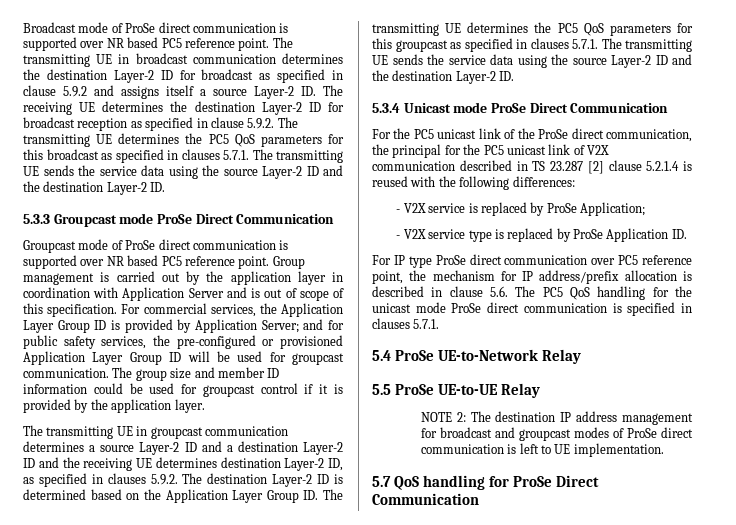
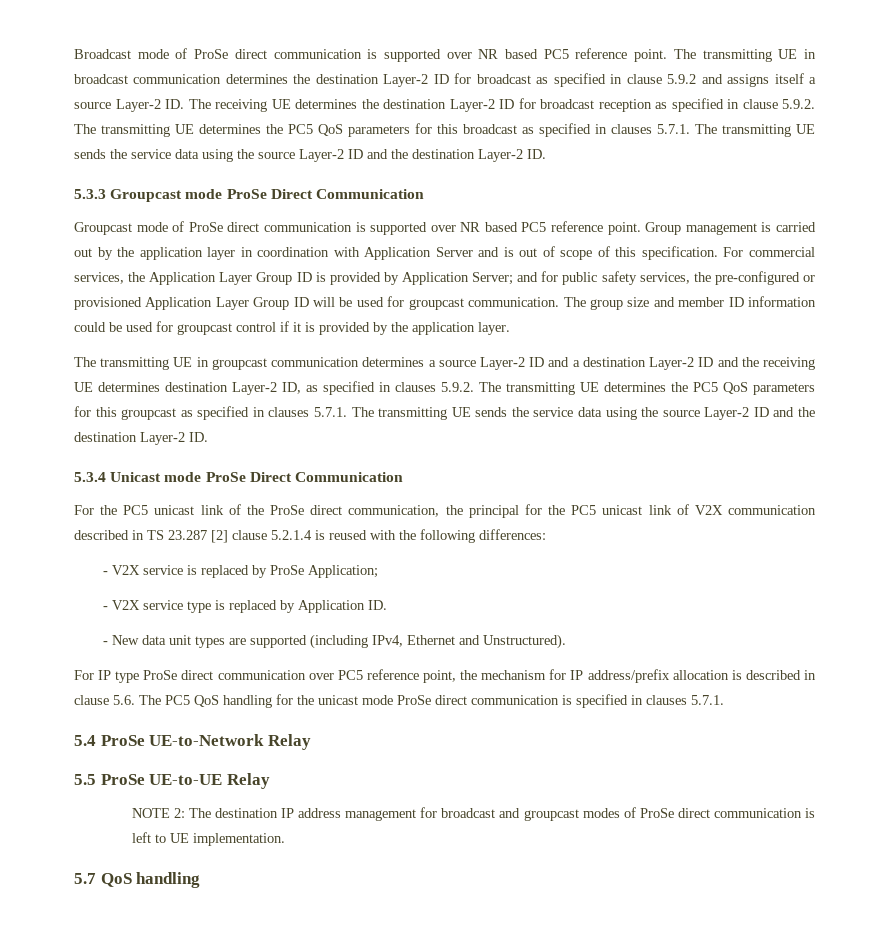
- The transmitting UE in groupcast communication determines a source Layer-2 ID and a destination Layer-2 ID and the receiving UE determines destination Layer-2 ID, as specified in clauses 5.9.2. The destination Layer-2 ID is determined based on the Application Layer Group ID. The transmitting UE determines the PC5 QoS parameters for this groupcast as specified in clauses 5.7.1. The transmitting UE sends the service data using the source Layer-2 ID and the destination Layer-2 ID.
+ The transmitting UE in groupcast communication determines a source Layer-2 ID and a destination Layer-2 ID and the receiving UE determines destination Layer-2 ID, as specified in clauses 5.9.2. The transmitting UE determines the PC5 QoS parameters for this groupcast as specified in clauses 5.7.1. The transmitting UE sends the service data using the source Layer-2 ID and the destination Layer-2 ID.
- - V2X service type is replaced by ProSe Application ID.
+ - V2X service type is replaced by Application ID.
+ - New data unit types are supported (including IPv4, Ethernet and Unstructured).
- 5.7 QoS handling for ProSe Direct Communication
+ 5.7 QoS handling

